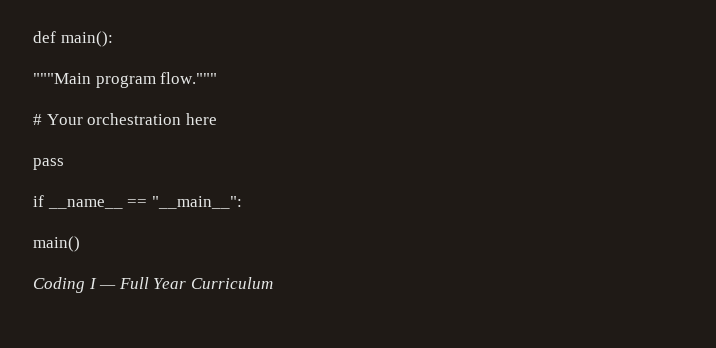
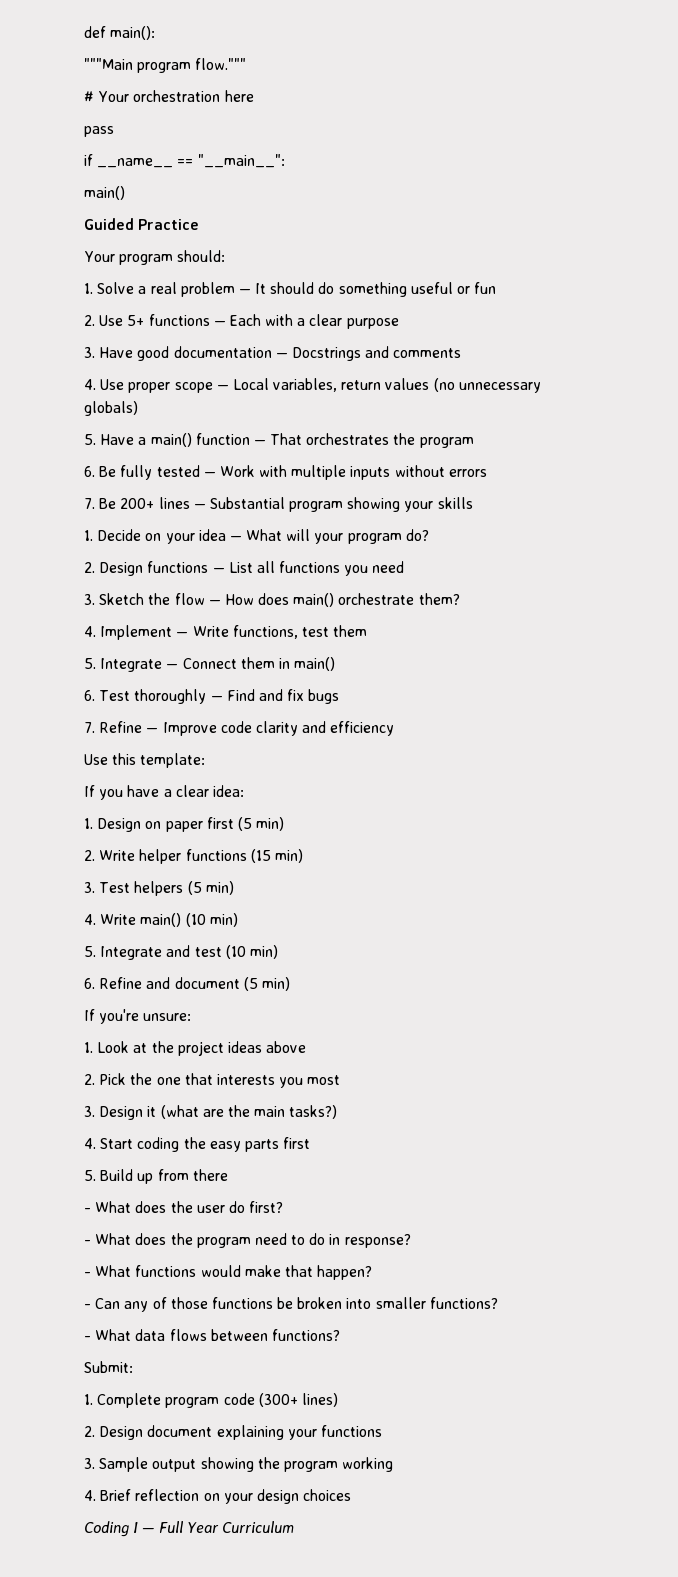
+ Guided Practice
+ Your program should:
+ 1. Solve a real problem — It should do something useful or fun
+ 2. Use 5+ functions — Each with a clear purpose
+ 3. Have good documentation — Docstrings and comments
+ 4. Use proper scope — Local variables, return values (no unnecessary globals)
+ 5. Have a main() function — That orchestrates the program
+ 6. Be fully tested — Work with multiple inputs without errors
+ 7. Be 200+ lines — Substantial program showing your skills
+ 1. Decide on your idea — What will your program do?
+ 2. Design functions — List all functions you need
+ 3. Sketch the flow — How does main() orchestrate them?
+ 4. Implement — Write functions, test them
+ 5. Integrate — Connect them in main()
+ 6. Test thoroughly — Find and fix bugs
+ 7. Refine — Improve code clarity and efficiency
+ Use this template:
+ If you have a clear idea:
+ 1. Design on paper first (5 min)
+ 2. Write helper functions (15 min)
+ 3. Test helpers (5 min)
+ 4. Write main() (10 min)
+ 5. Integrate and test (10 min)
+ 6. Refine and document (5 min)
+ If you're unsure:
+ 1. Look at the project ideas above
+ 2. Pick the one that interests you most
+ 3. Design it (what are the main tasks?)
+ 4. Start coding the easy parts first
+ 5. Build up from there
+ - What does the user do first?
+ - What does the program need to do in response?
+ - What functions would make that happen?
+ - Can any of those functions be broken into smaller functions?
+ - What data flows between functions?
+ Submit:
+ 1. Complete program code (300+ lines)
+ 2. Design document explaining your functions
+ 3. Sample output showing the program working
+ 4. Brief reflection on your design choices

